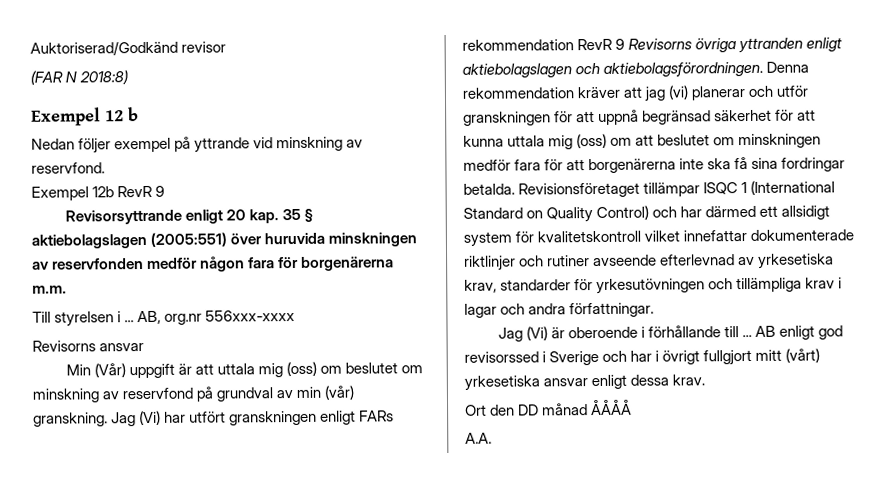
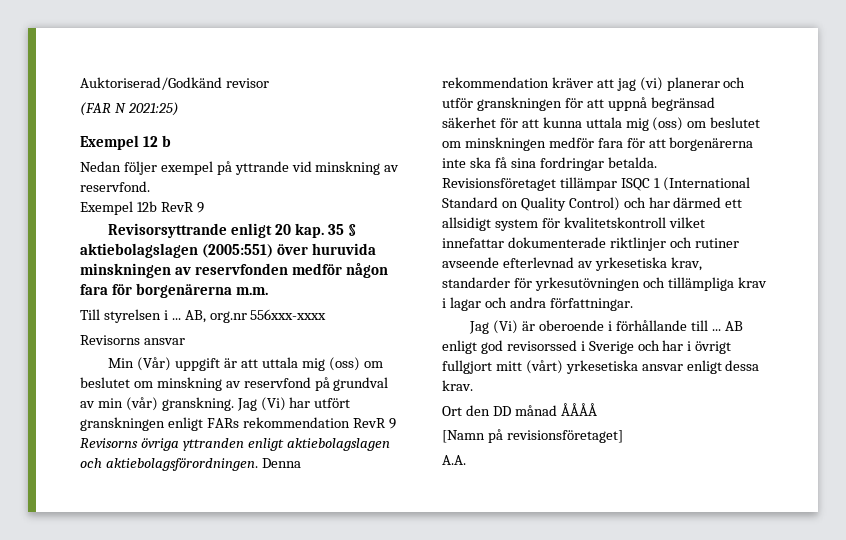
- (FAR N 2018:8)
+ (FAR N 2021:25)
- Denna rekommendation kräver att jag (vi) planerar och utför granskningen för att uppnå begränsad säkerhet för att kunna uttala mig (oss) om att beslutet om minskningen medför fara för att borgenärerna inte ska få sina fordringar betalda.
+ Denna rekommendation kräver att jag (vi) planerar och utför granskningen för att uppnå begränsad säkerhet för att kunna uttala mig (oss) om beslutet om minskningen medför fara för att borgenärerna inte ska få sina fordringar betalda.
+ [Namn på revisionsföretaget]

